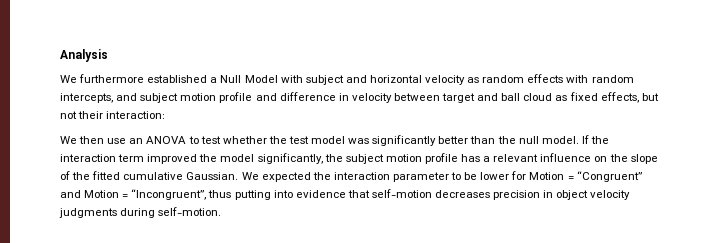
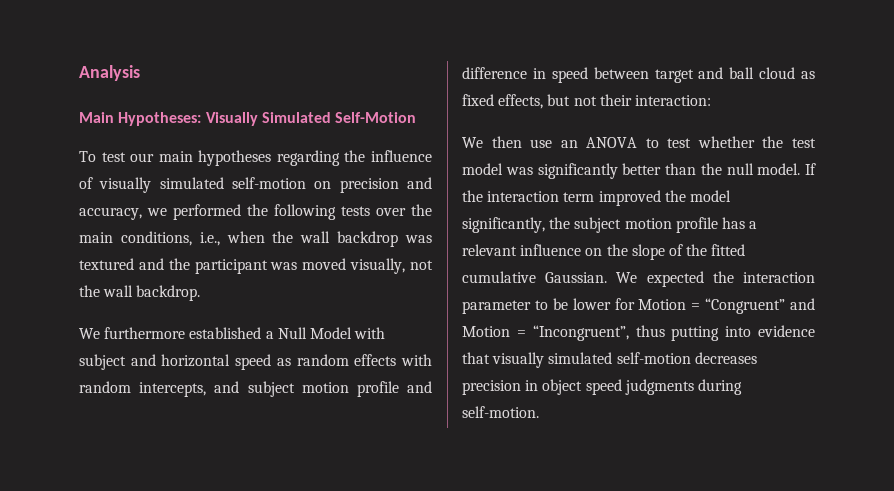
+ Main Hypotheses: Visually Simulated Self-Motion
+ To test our main hypotheses regarding the influence of visually simulated self-motion on precision and accuracy, we performed the following tests over the main conditions, i.e., when the wall backdrop was textured and the participant was moved visually, not the wall backdrop.
- We furthermore established a Null Model with subject and horizontal velocity as random effects with random intercepts, and subject motion profile and difference in velocity between target and ball cloud as fixed effects, but not their interaction:
+ We furthermore established a Null Model with subject and horizontal speed as random effects with random intercepts, and subject motion profile and difference in speed between target and ball cloud as fixed effects, but not their interaction:
- We expected the interaction parameter to be lower for Motion = “Congruent” and Motion = “Incongruent”, thus putting into evidence that self-motion decreases precision in object velocity judgments during self-motion.
+ We expected the interaction parameter to be lower for Motion = “Congruent” and Motion = “Incongruent”, thus putting into evidence that visually simulated self-motion decreases precision in object speed judgments during self-motion.

